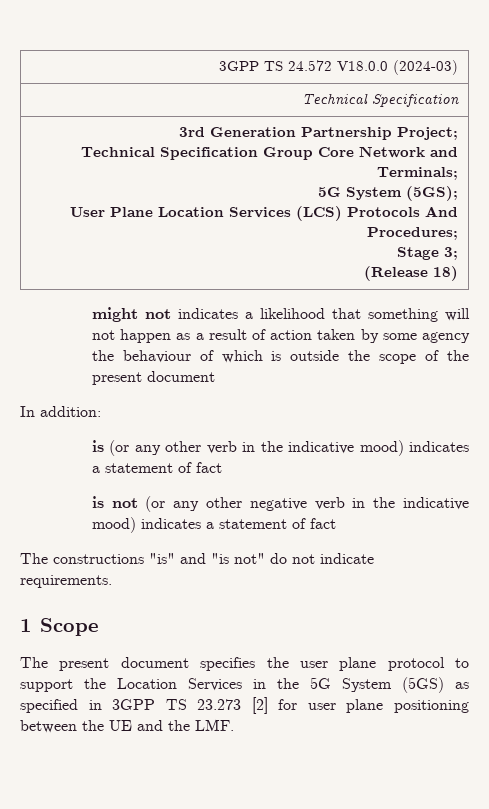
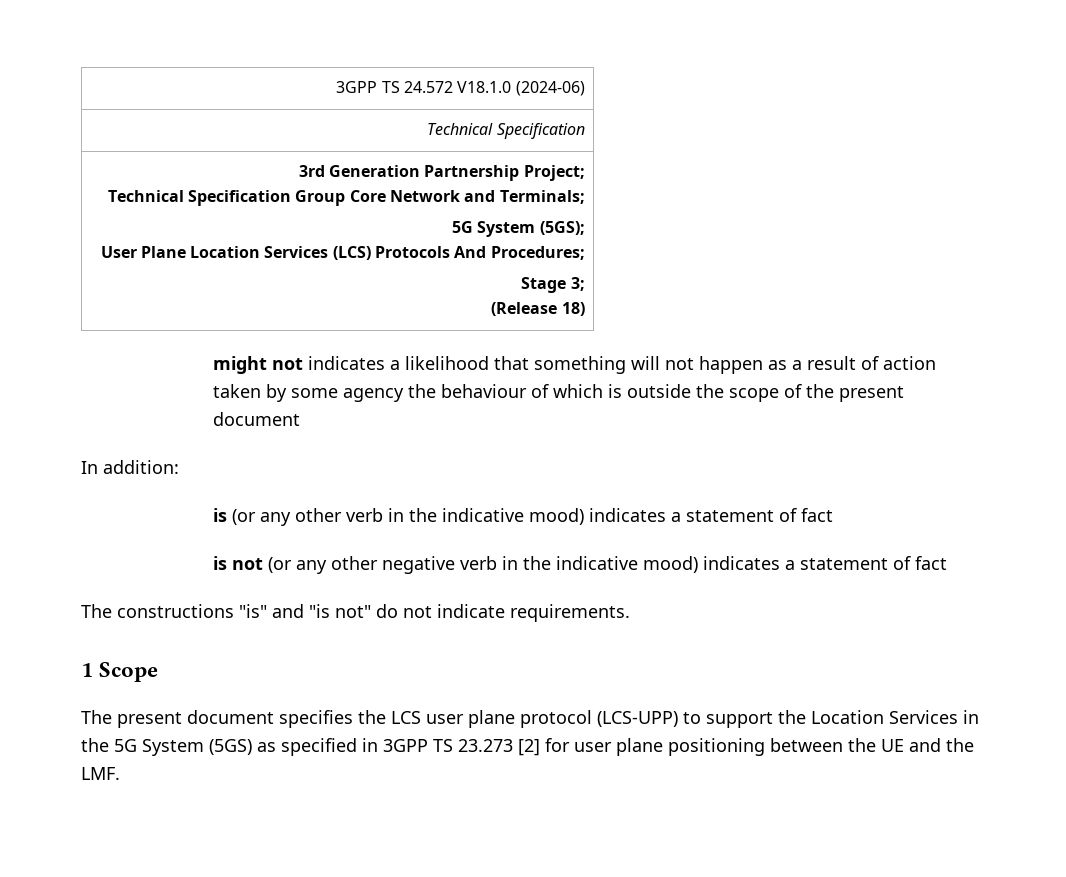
- 3GPP TS 24.572 V18.0.0 (2024-03)
+ 3GPP TS 24.572 V18.1.0 (2024-06)
- The present document specifies the user plane protocol to support the Location Services in the 5G System (5GS) as specified in 3GPP TS 23.273 [2] for user plane positioning between the UE and the LMF.
+ The present document specifies the LCS user plane protocol (LCS-UPP) to support the Location Services in the 5G System (5GS) as specified in 3GPP TS 23.273 [2] for user plane positioning between the UE and the LMF.

